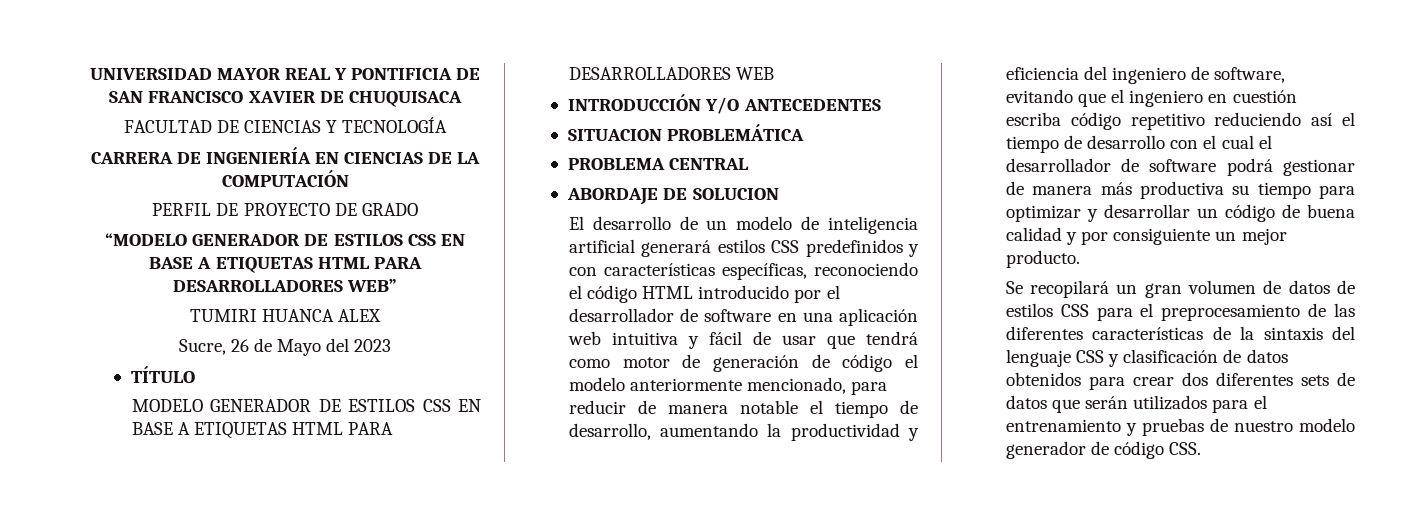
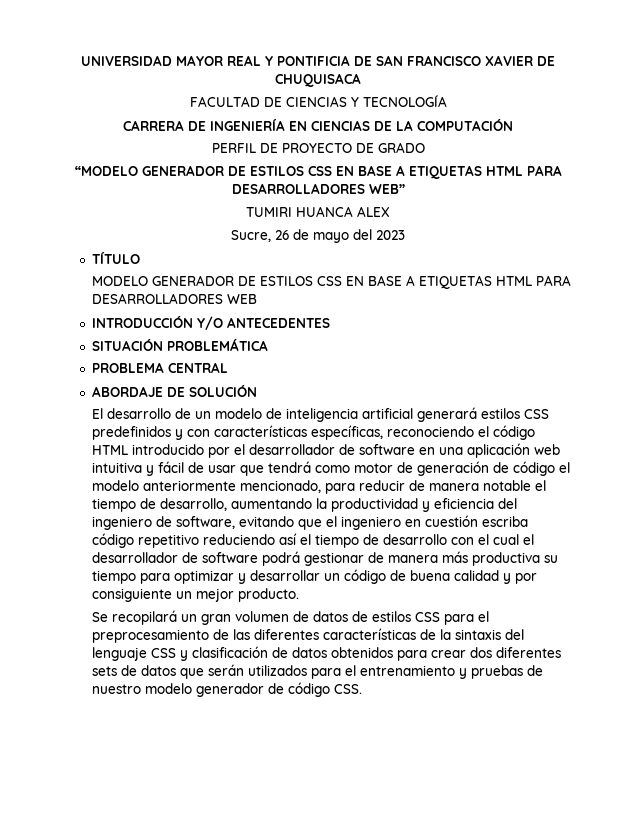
- Sucre, 26 de Mayo del 2023
+ Sucre, 26 de mayo del 2023
- SITUACION PROBLEMÁTICA
+ SITUACIÓN PROBLEMÁTICA
- ABORDAJE DE SOLUCION
+ ABORDAJE DE SOLUCIÓN

